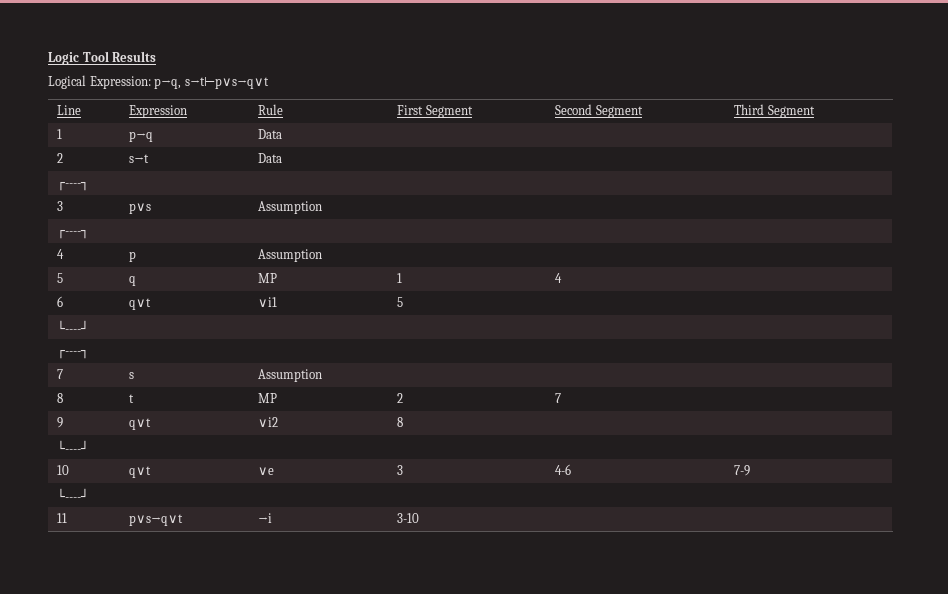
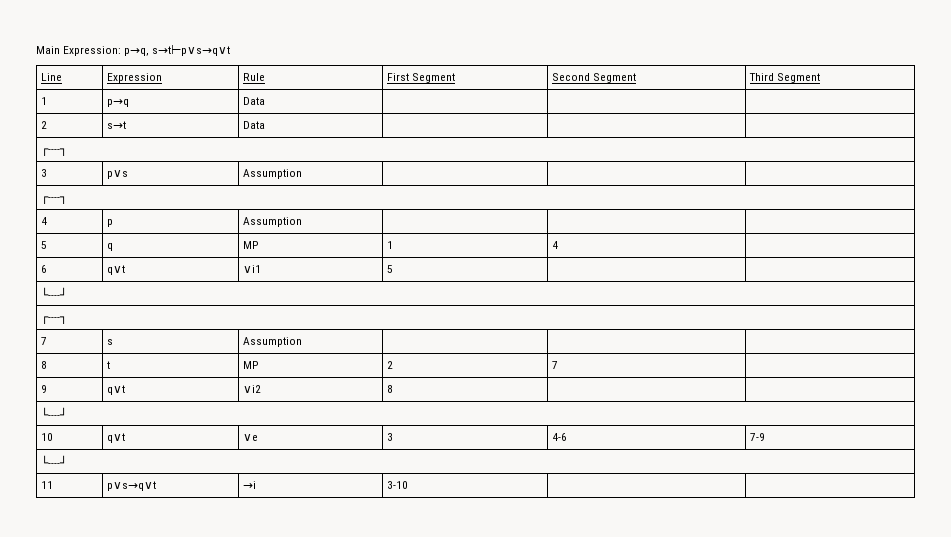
- Logic Tool Results
- Logical Expression: p→q, s→t⊢p∨s→q∨t
+ Main Expression: p→q, s→t⊢p∨s→q∨t

